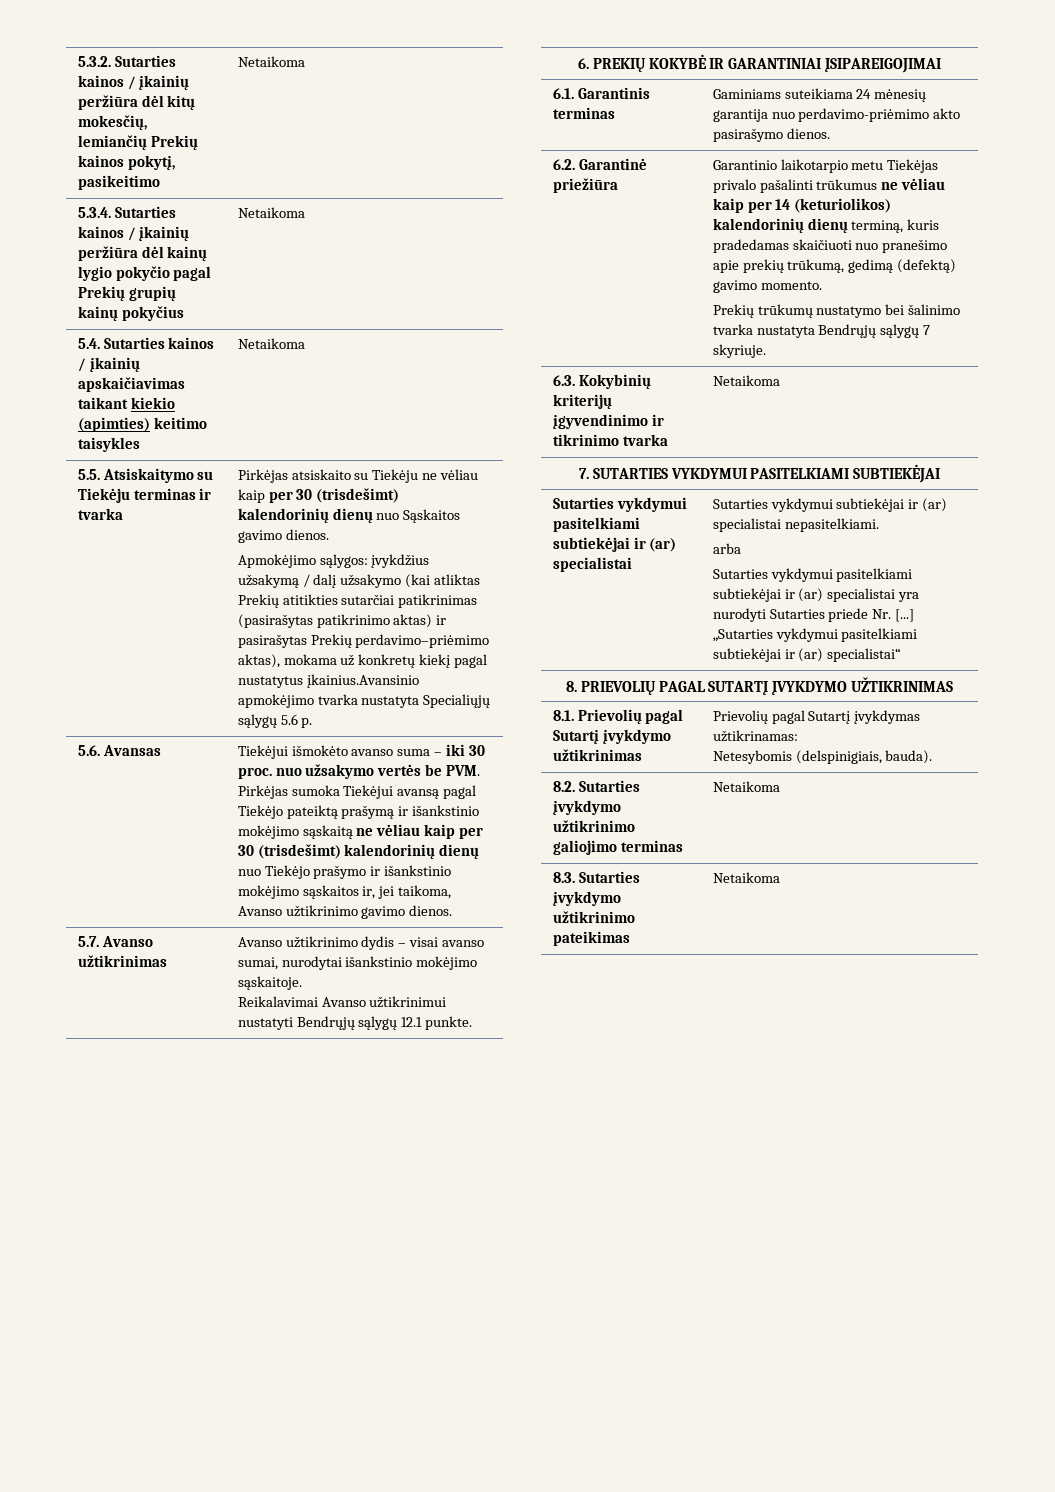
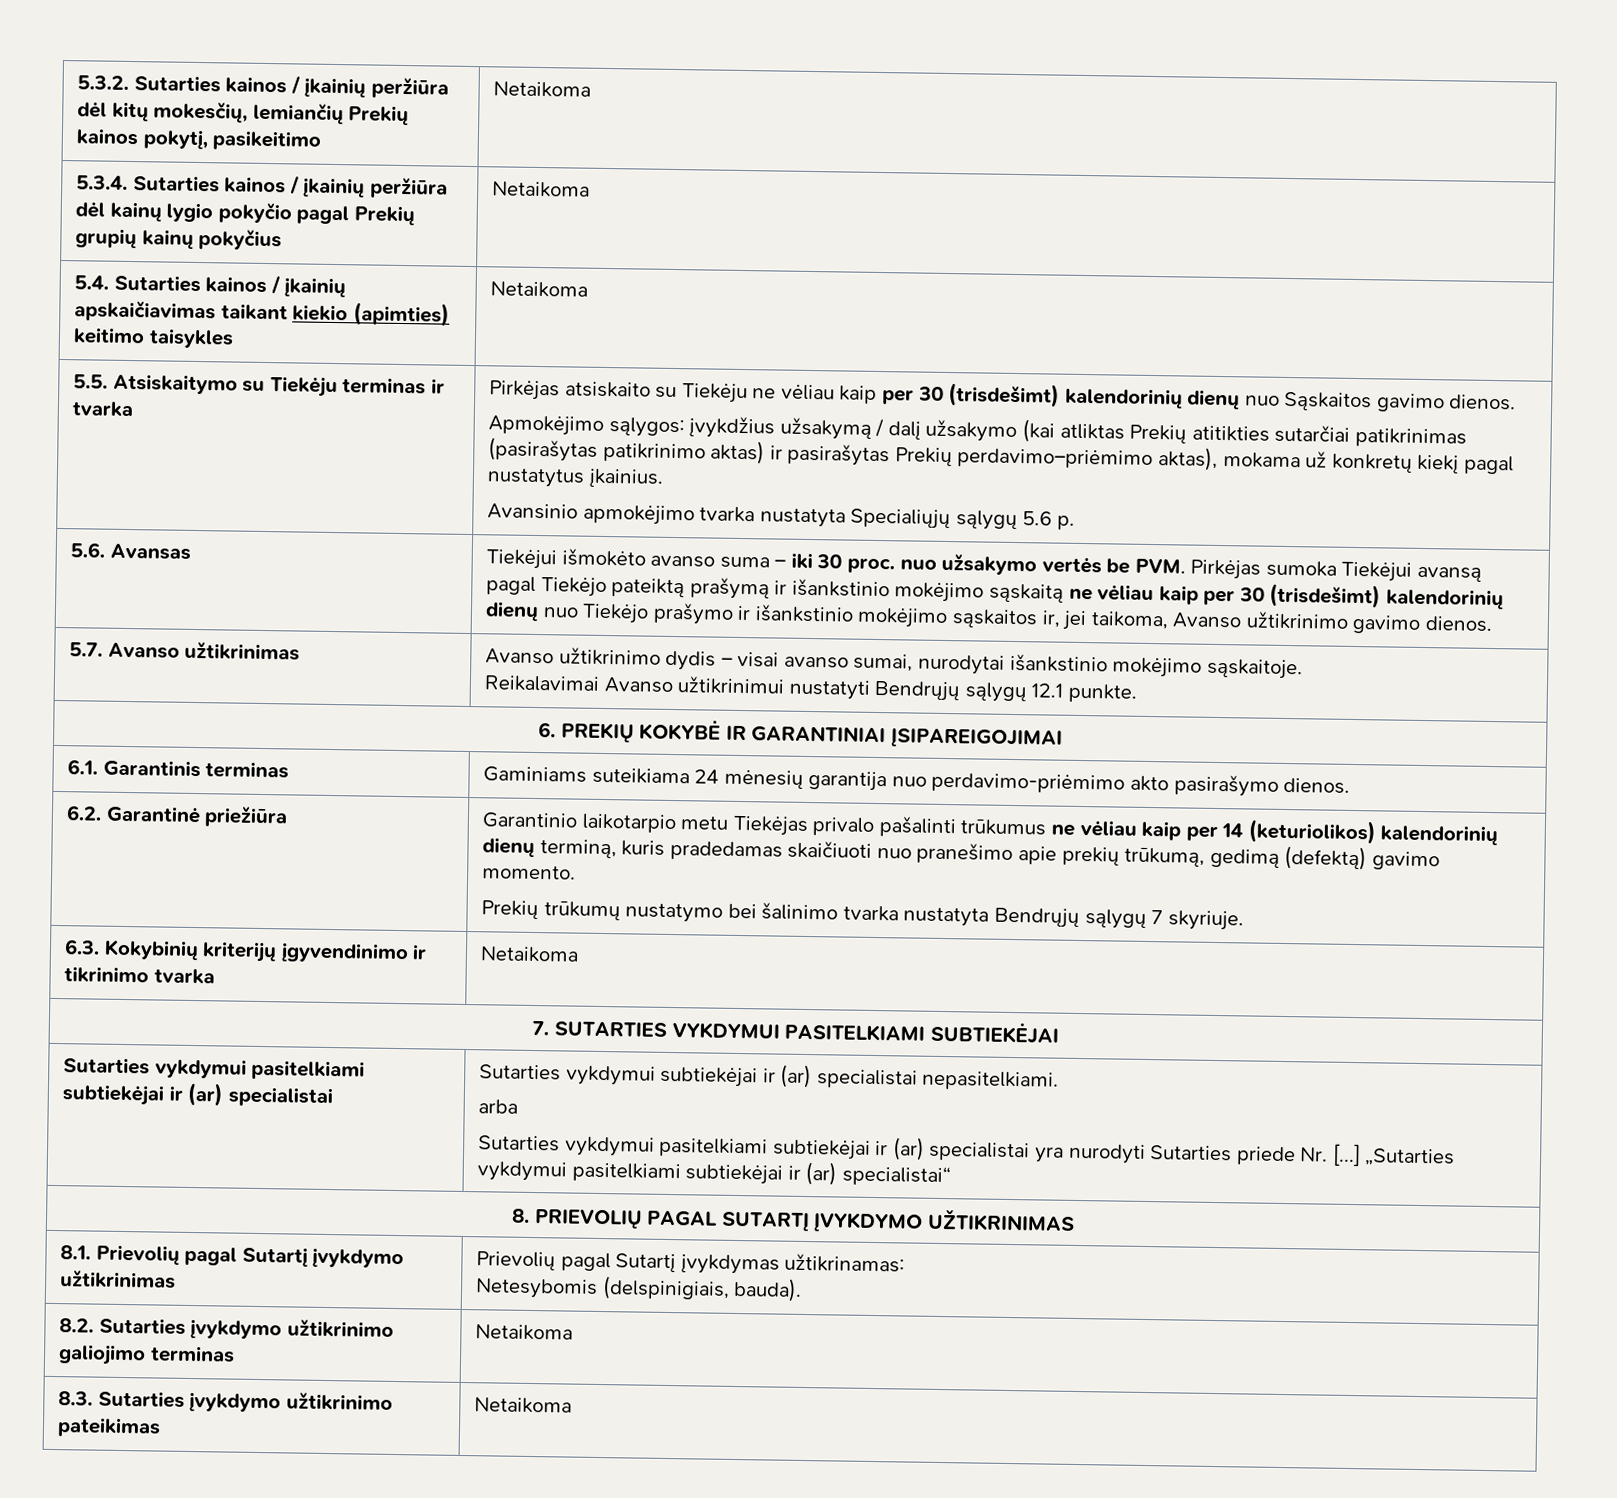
- Apmokėjimo sąlygos: įvykdžius užsakymą / dalį užsakymo (kai atliktas Prekių atitikties sutarčiai patikrinimas (pasirašytas patikrinimo aktas) ir pasirašytas Prekių perdavimo–priėmimo aktas), mokama už konkretų kiekį pagal nustatytus įkainius.Avansinio apmokėjimo tvarka nustatyta Specialiųjų sąlygų 5.6 p.
+ Apmokėjimo sąlygos: įvykdžius užsakymą / dalį užsakymo (kai atliktas Prekių atitikties sutarčiai patikrinimas (pasirašytas patikrinimo aktas) ir pasirašytas Prekių perdavimo–priėmimo aktas), mokama už konkretų kiekį pagal nustatytus įkainius.
+ Avansinio apmokėjimo tvarka nustatyta Specialiųjų sąlygų 5.6 p.

